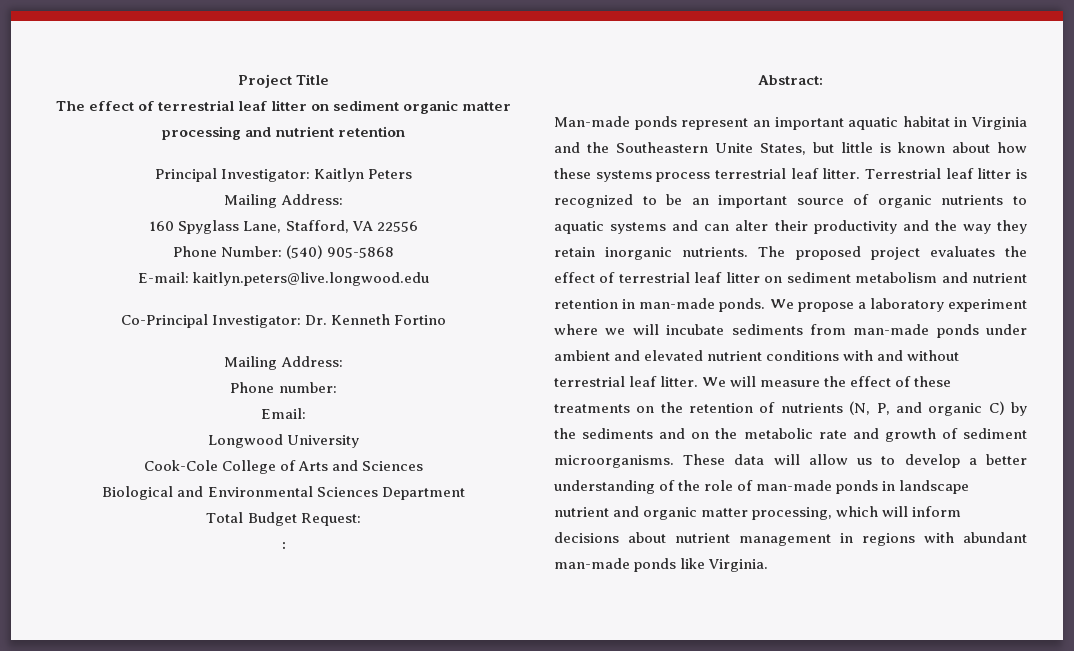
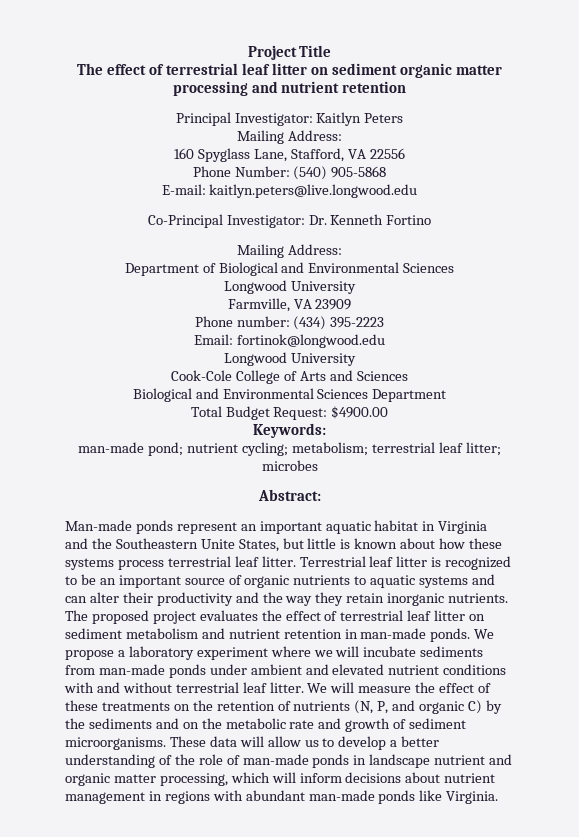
+ Department of Biological and Environmental Sciences
+ Longwood University
+ Farmville, VA 23909
- Phone number:
+ Phone number: (434) 395-2223
- Email:
+ Email: fortinok@longwood.edu
- Total Budget Request:
- :
+ Total Budget Request: $4900.00
+ Keywords:
+ man-made pond; nutrient cycling; metabolism; terrestrial leaf litter; microbes

